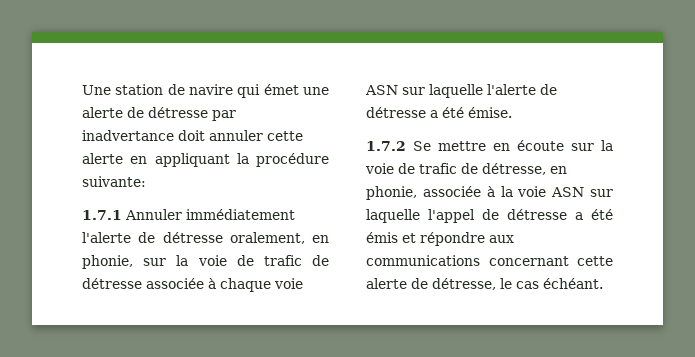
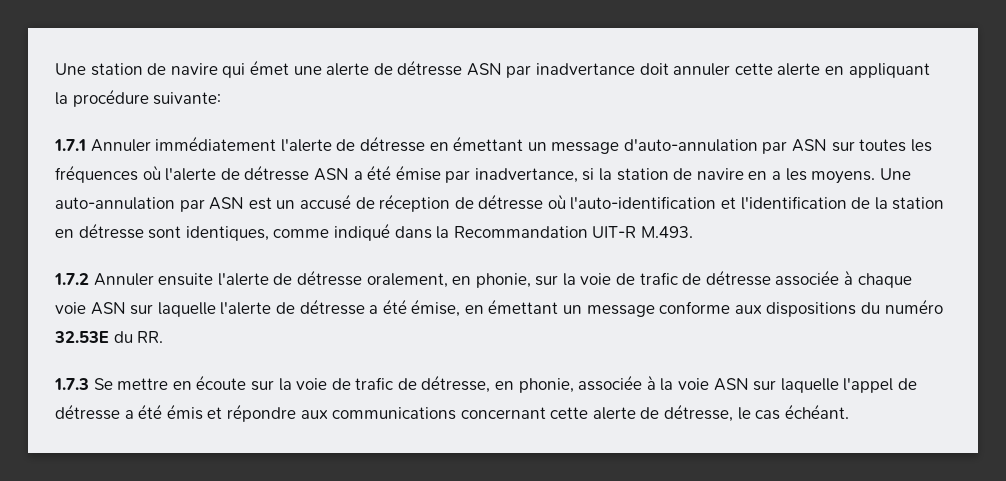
- Une station de navire qui émet une alerte de détresse par inadvertance doit annuler cette alerte en appliquant la procédure suivante:
+ Une station de navire qui émet une alerte de détresse ASN par inadvertance doit annuler cette alerte en appliquant la procédure suivante:
- 1.7.1 Annuler immédiatement l'alerte de détresse oralement, en phonie, sur la voie de trafic de détresse associée à chaque voie ASN sur laquelle l'alerte de détresse a été émise.
- 1.7.2 Se mettre en écoute sur la voie de trafic de détresse, en phonie, associée à la voie ASN sur laquelle l'appel de détresse a été émis et répondre aux communications concernant cette alerte de détresse, le cas échéant.
+ 1.7.1 Annuler immédiatement l'alerte de détresse en émettant un message d'auto-annulation par ASN sur toutes les fréquences où l'alerte de détresse ASN a été émise par inadvertance, si la station de navire en a les moyens. Une auto-annulation par ASN est un accusé de réception de détresse où l'auto-identification et l'identification de la station en détresse sont identiques, comme indiqué dans la Recommandation UIT-R M.493.
+ 1.7.2 Annuler ensuite l'alerte de détresse oralement, en phonie, sur la voie de trafic de détresse associée à chaque voie ASN sur laquelle l'alerte de détresse a été émise, en émettant un message conforme aux dispositions du numéro 32.53E du RR.
+ 1.7.3 Se mettre en écoute sur la voie de trafic de détresse, en phonie, associée à la voie ASN sur laquelle l'appel de détresse a été émis et répondre aux communications concernant cette alerte de détresse, le cas échéant.

